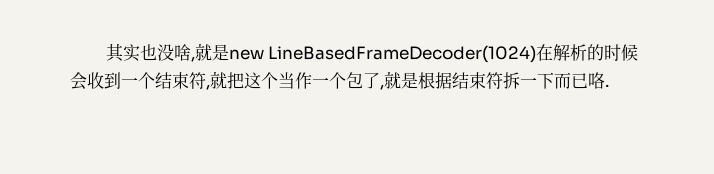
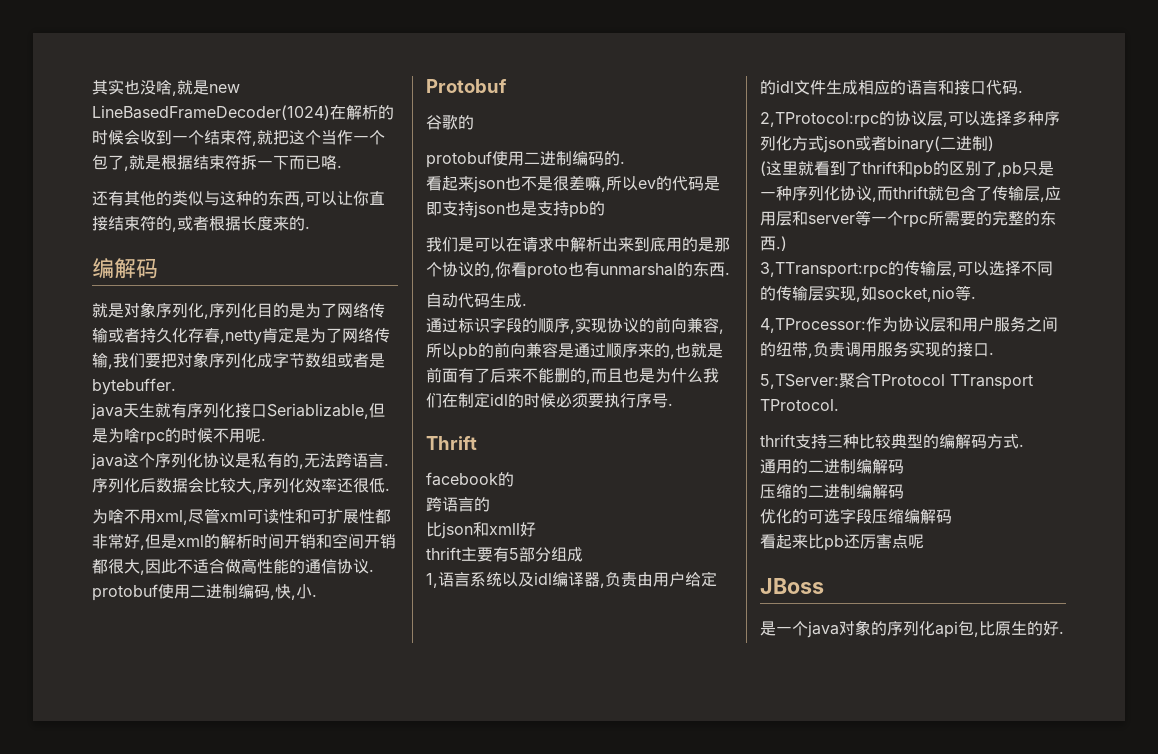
+ 还有其他的类似与这种的东西,可以让你直接结束符的,或者根据长度来的.
+ 编解码
+ 就是对象序列化,序列化目的是为了网络传输或者持久化存春,netty肯定是为了网络传输,我们要把对象序列化成字节数组或者是bytebuffer.
+ java天生就有序列化接口Seriablizable,但是为啥rpc的时候不用呢.
+ java这个序列化协议是私有的,无法跨语言.序列化后数据会比较大,序列化效率还很低.
+ 为啥不用xml,尽管xml可读性和可扩展性都非常好,但是xml的解析时间开销和空间开销都很大,因此不适合做高性能的通信协议. protobuf使用二进制编码,快,小.
+ Protobuf
+ 谷歌的
+ protobuf使用二进制编码的.
+ 看起来json也不是很差嘛,所以ev的代码是即支持json也是支持pb的
+ 我们是可以在请求中解析出来到底用的是那个协议的,你看proto也有unmarshal的东西.
+ 自动代码生成.
+ 通过标识字段的顺序,实现协议的前向兼容,所以pb的前向兼容是通过顺序来的,也就是前面有了后来不能删的,而且也是为什么我们在制定idl的时候必须要执行序号.
+ Thrift
+ facebook的
+ 跨语言的
+ 比json和xmll好
+ thrift主要有5部分组成
+ 1,语言系统以及idl编译器,负责由用户给定的idl文件生成相应的语言和接口代码.
+ 2,TProtocol:rpc的协议层,可以选择多种序列化方式json或者binary(二进制)
+ (这里就看到了thrift和pb的区别了,pb只是一种序列化协议,而thrift就包含了传输层,应用层和server等一个rpc所需要的完整的东西.)
+ 3,TTransport:rpc的传输层,可以选择不同的传输层实现,如socket,nio等.
+ 4,TProcessor:作为协议层和用户服务之间的纽带,负责调用服务实现的接口.
+ 5,TServer:聚合TProtocol TTransport TProtocol.
+ thrift支持三种比较典型的编解码方式.
+ 通用的二进制编解码
+ 压缩的二进制编解码
+ 优化的可选字段压缩编解码
+ 看起来比pb还厉害点呢
+ JBoss
+ 是一个java对象的序列化api包,比原生的好.

